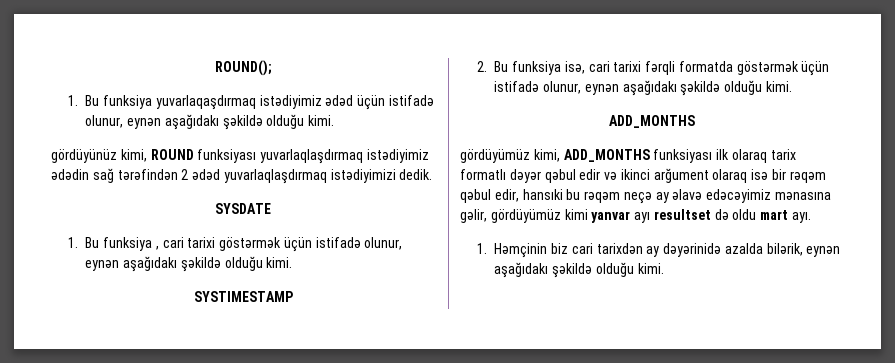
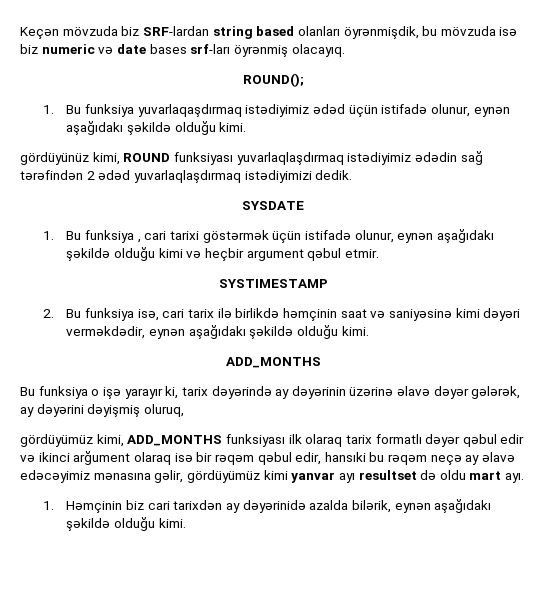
+ Keçən mövzuda biz SRF-lardan string based olanları öyrənmişdik, bu mövzuda isə biz numeric və date bases srf-ları öyrənmiş olacayıq.
- 1. Bu funksiya , cari tarixi göstərmək üçün istifadə olunur, eynən aşağıdakı şəkildə olduğu kimi.
+ 1. Bu funksiya , cari tarixi göstərmək üçün istifadə olunur, eynən aşağıdakı şəkildə olduğu kimi və heçbir argument qəbul etmir.
- 2. Bu funksiya isə, cari tarixi fərqli formatda göstərmək üçün istifadə olunur, eynən aşağıdakı şəkildə olduğu kimi.
+ 2. Bu funksiya isə, cari tarix ilə birlikdə həmçinin saat və saniyəsinə kimi dəyəri verməkdədir, eynən aşağıdakı şəkildə olduğu kimi.
+ Bu funksiya o işə yarayır ki, tarix dəyərində ay dəyərinin üzərinə əlavə dəyər gələrək, ay dəyərini dəyişmiş oluruq,

